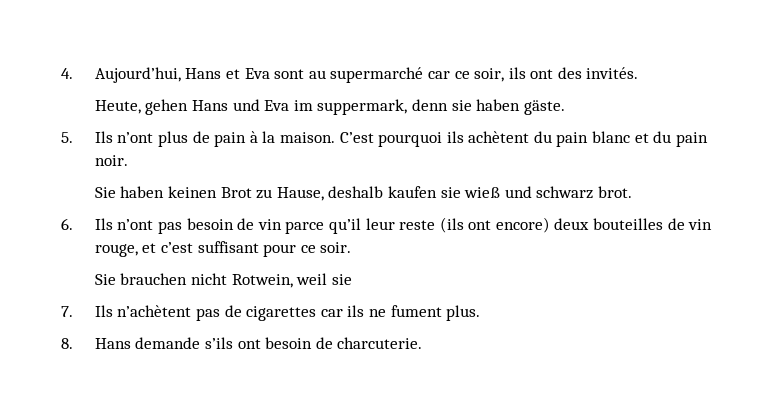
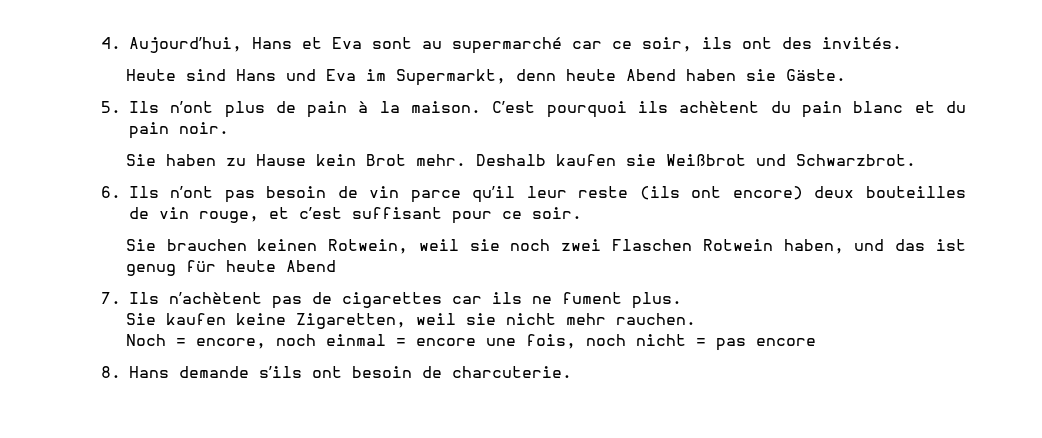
- Heute, gehen Hans und Eva im suppermark, denn sie haben gäste.
+ Heute sind Hans und Eva im Supermarkt, denn heute Abend haben sie Gäste.
- Sie haben keinen Brot zu Hause, deshalb kaufen sie wieß und schwarz brot.
+ Sie haben zu Hause kein Brot mehr. Deshalb kaufen sie Weißbrot und Schwarzbrot.
- Sie brauchen nicht Rotwein, weil sie
+ Sie brauchen keinen Rotwein, weil sie noch zwei Flaschen Rotwein haben, und das ist genug für heute Abend
+ Sie kaufen keine Zigaretten, weil sie nicht mehr rauchen.
+ Noch = encore, noch einmal = encore une fois, noch nicht = pas encore

